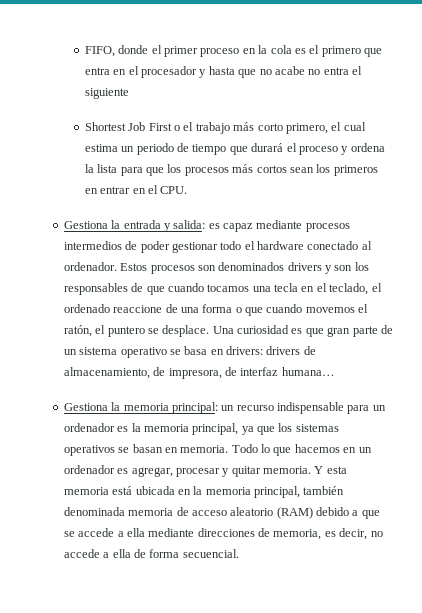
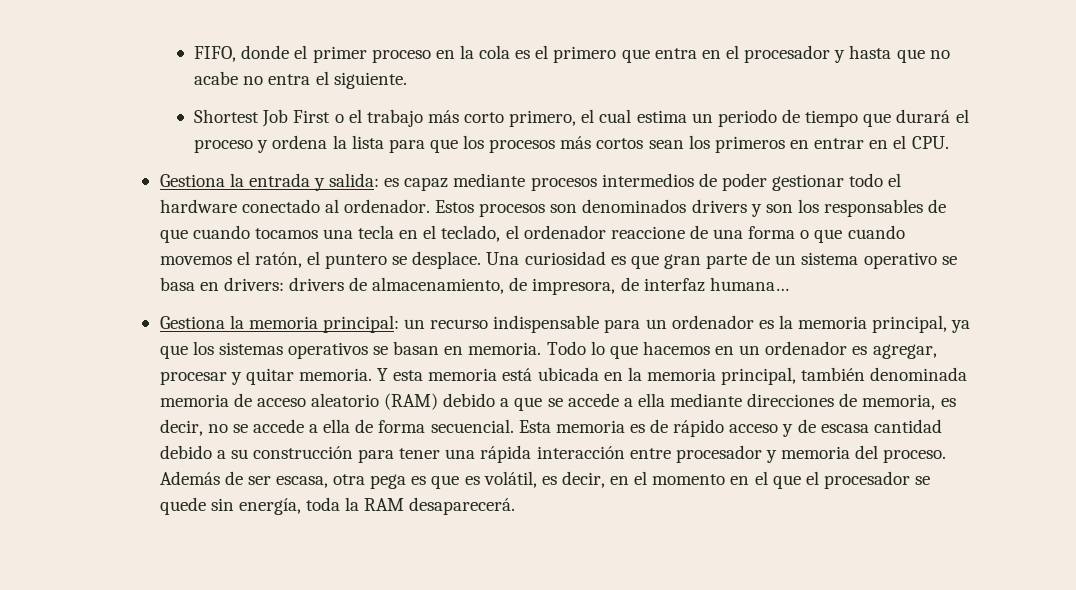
- FIFO, donde el primer proceso en la cola es el primero que entra en el procesador y hasta que no acabe no entra el siguiente
+ FIFO, donde el primer proceso en la cola es el primero que entra en el procesador y hasta que no acabe no entra el siguiente.
- Estos procesos son denominados drivers y son los responsables de que cuando tocamos una tecla en el teclado, el ordenado reaccione de una forma o que cuando movemos el ratón, el puntero se desplace.
+ Estos procesos son denominados drivers y son los responsables de que cuando tocamos una tecla en el teclado, el ordenador reaccione de una forma o que cuando movemos el ratón, el puntero se desplace.
- Y esta memoria está ubicada en la memoria principal, también denominada memoria de acceso aleatorio (RAM) debido a que se accede a ella mediante direcciones de memoria, es decir, no accede a ella de forma secuencial.
+ Y esta memoria está ubicada en la memoria principal, también denominada memoria de acceso aleatorio (RAM) debido a que se accede a ella mediante direcciones de memoria, es decir, no se accede a ella de forma secuencial.
+ Esta memoria es de rápido acceso y de escasa cantidad debido a su construcción para tener una rápida interacción entre procesador y memoria del proceso. Además de ser escasa, otra pega es que es volátil, es decir, en el momento en el que el procesador se quede sin energía, toda la RAM desaparecerá.

